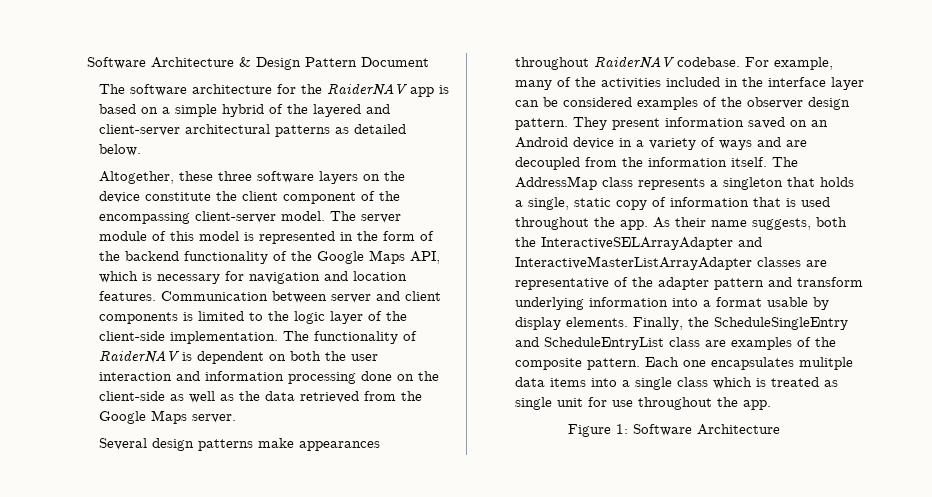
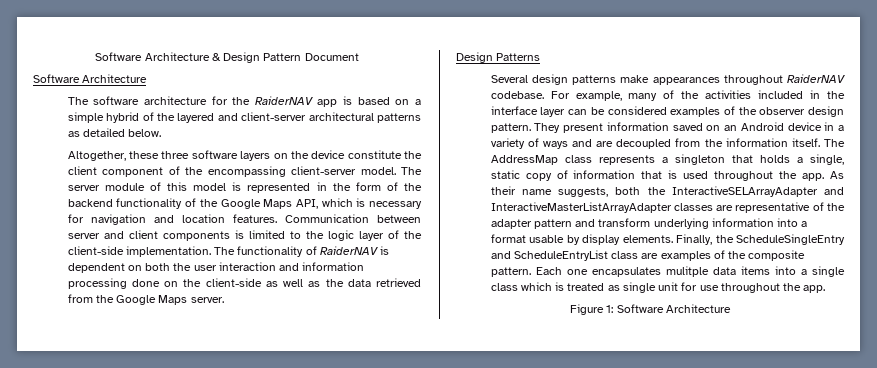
  Software Architecture & Design Pattern Document
+ Software Architecture
+ Design Patterns

